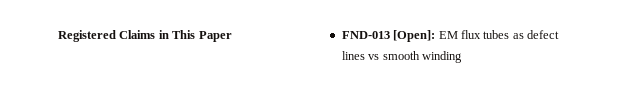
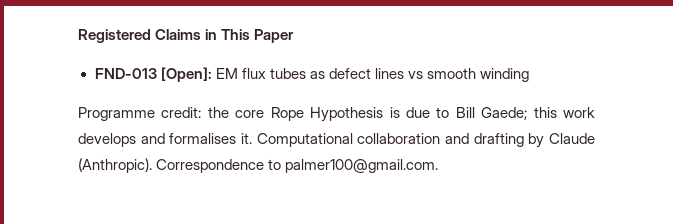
+ Programme credit: the core Rope Hypothesis is due to Bill Gaede; this work develops and formalises it. Computational collaboration and drafting by Claude (Anthropic). Correspondence to palmer100@gmail.com.

